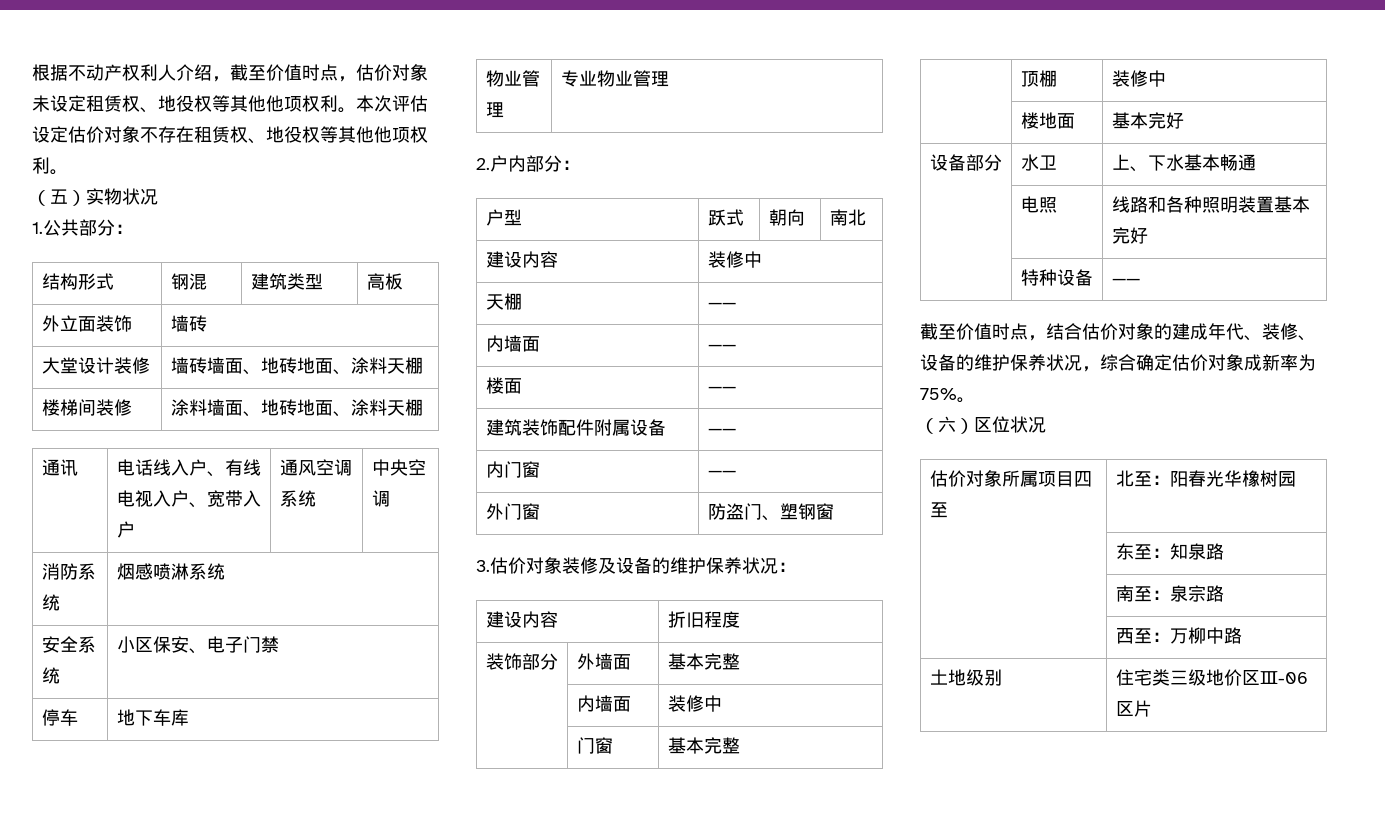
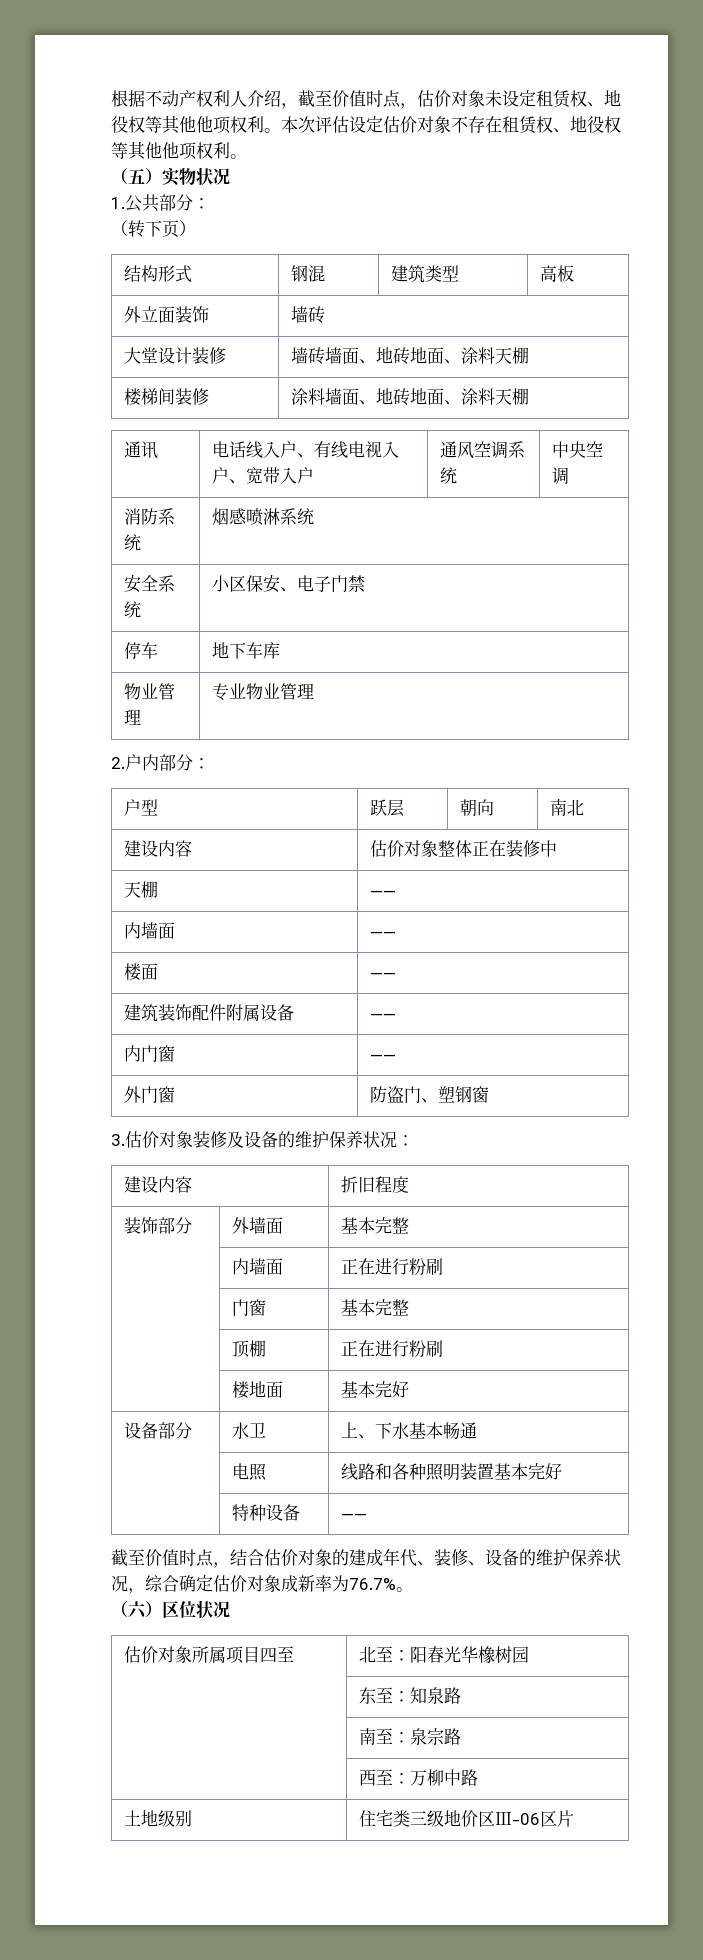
+ （转下页）
- 户型 | 跃式 | 朝向 | 南北
+ 户型 | 跃层 | 朝向 | 南北
- 建设内容 | 装修中
+ 建设内容 | 估价对象整体正在装修中
- | 内墙面 | 装修中
+ | 内墙面 | 正在进行粉刷
- | 顶棚 | 装修中
+ | 顶棚 | 正在进行粉刷
- 截至价值时点，结合估价对象的建成年代、装修、设备的维护保养状况，综合确定估价对象成新率为75%。
+ 截至价值时点，结合估价对象的建成年代、装修、设备的维护保养状况，综合确定估价对象成新率为76.7%。

